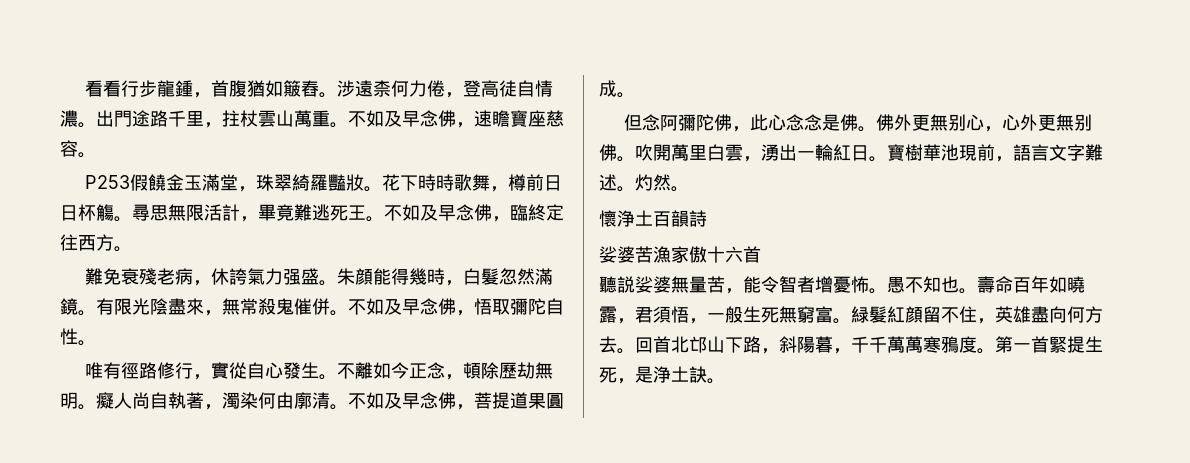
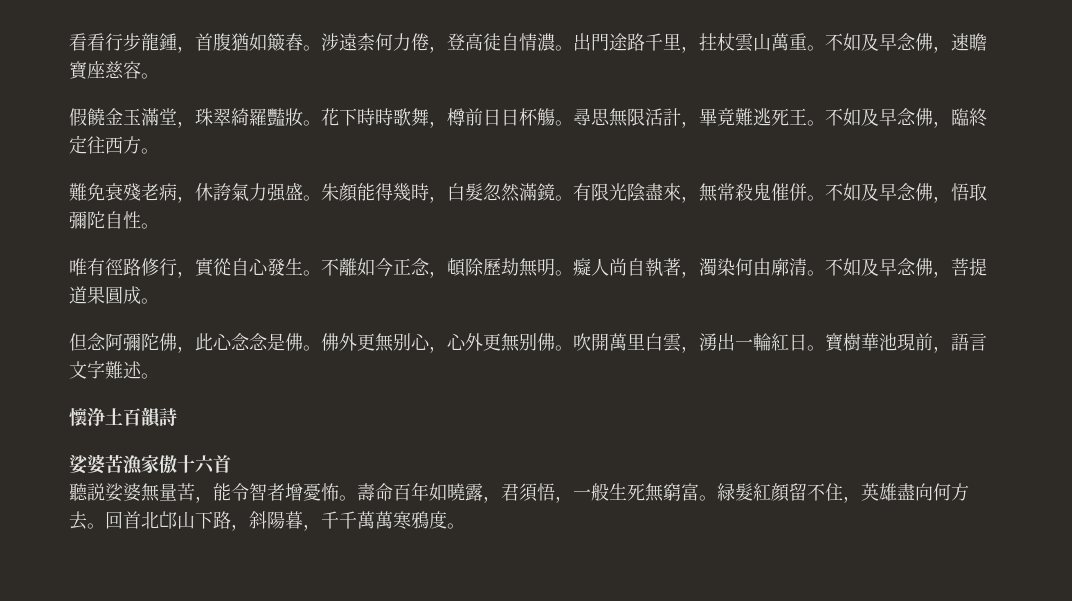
- P253假饒金玉滿堂，珠翠綺羅豔妝。
+ 假饒金玉滿堂，珠翠綺羅豔妝。
- 灼然。
- 愚不知也。
- 第一首緊提生死，是浄土訣。

